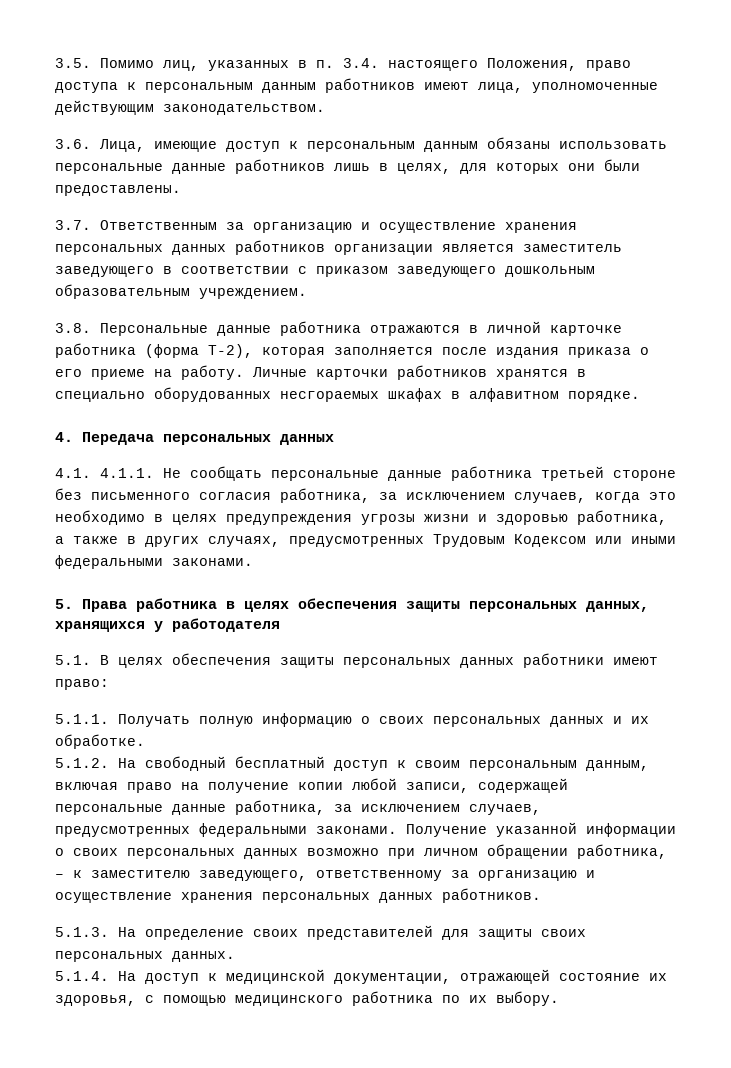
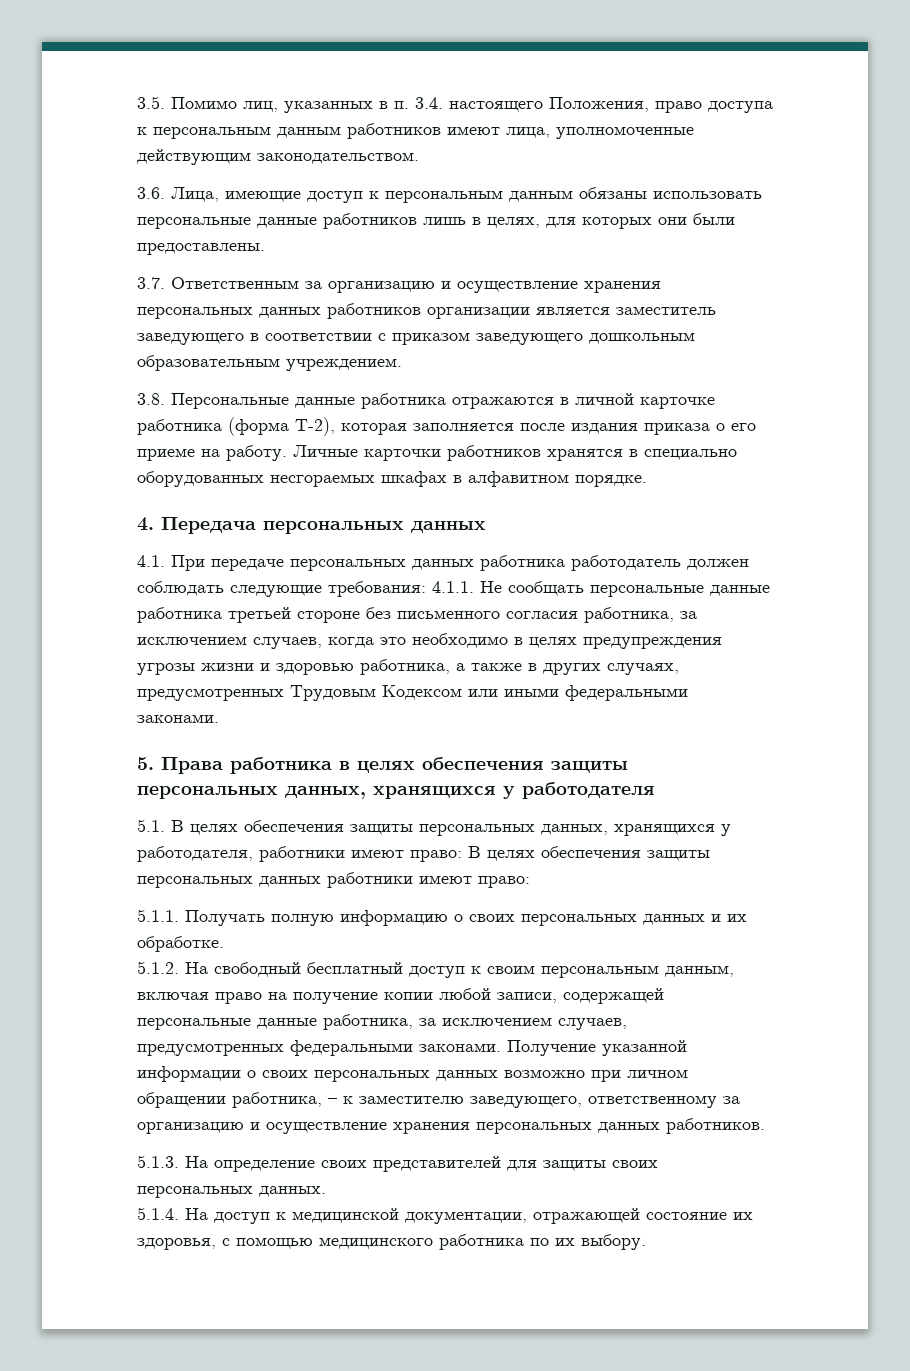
- 4.1. 4.1.1. Не сообщать персональные данные работника третьей стороне без письменного согласия работника, за исключением случаев, когда это необходимо в целях предупреждения угрозы жизни и здоровью работника, а также в других случаях, предусмотренных Трудовым Кодексом или иными федеральными законами.
+ 4.1. При передаче персональных данных работника работодатель должен соблюдать следующие требования: 4.1.1. Не сообщать персональные данные работника третьей стороне без письменного согласия работника, за исключением случаев, когда это необходимо в целях предупреждения угрозы жизни и здоровью работника, а также в других случаях, предусмотренных Трудовым Кодексом или иными федеральными законами.
- 5.1. В целях обеспечения защиты персональных данных работники имеют право:
+ 5.1. В целях обеспечения защиты персональных данных, хранящихся у работодателя, работники имеют право: В целях обеспечения защиты персональных данных работники имеют право:

